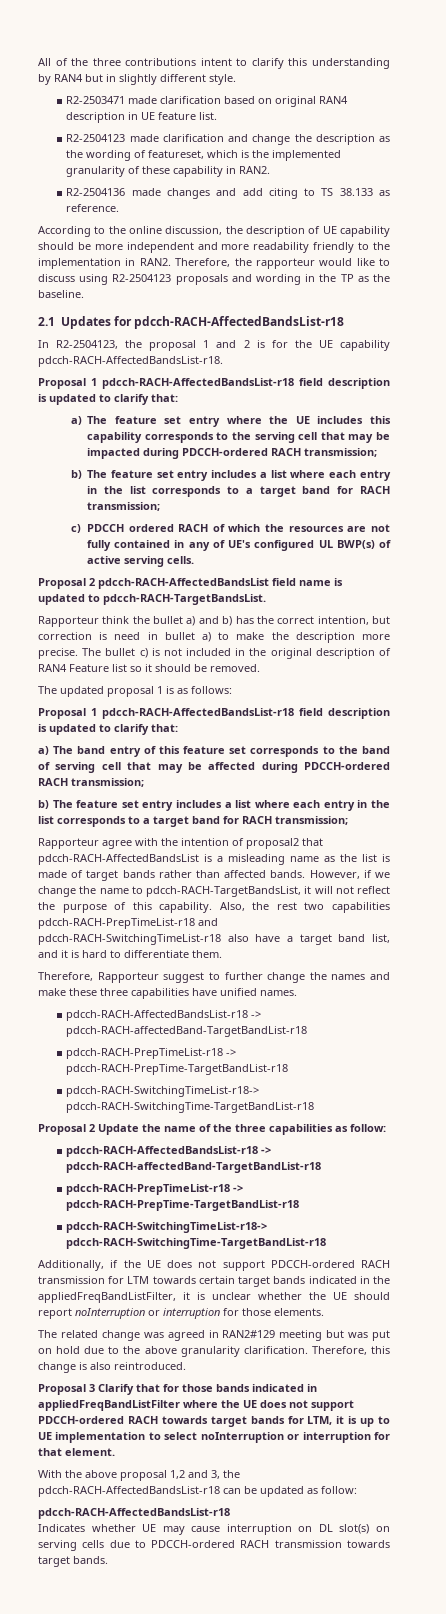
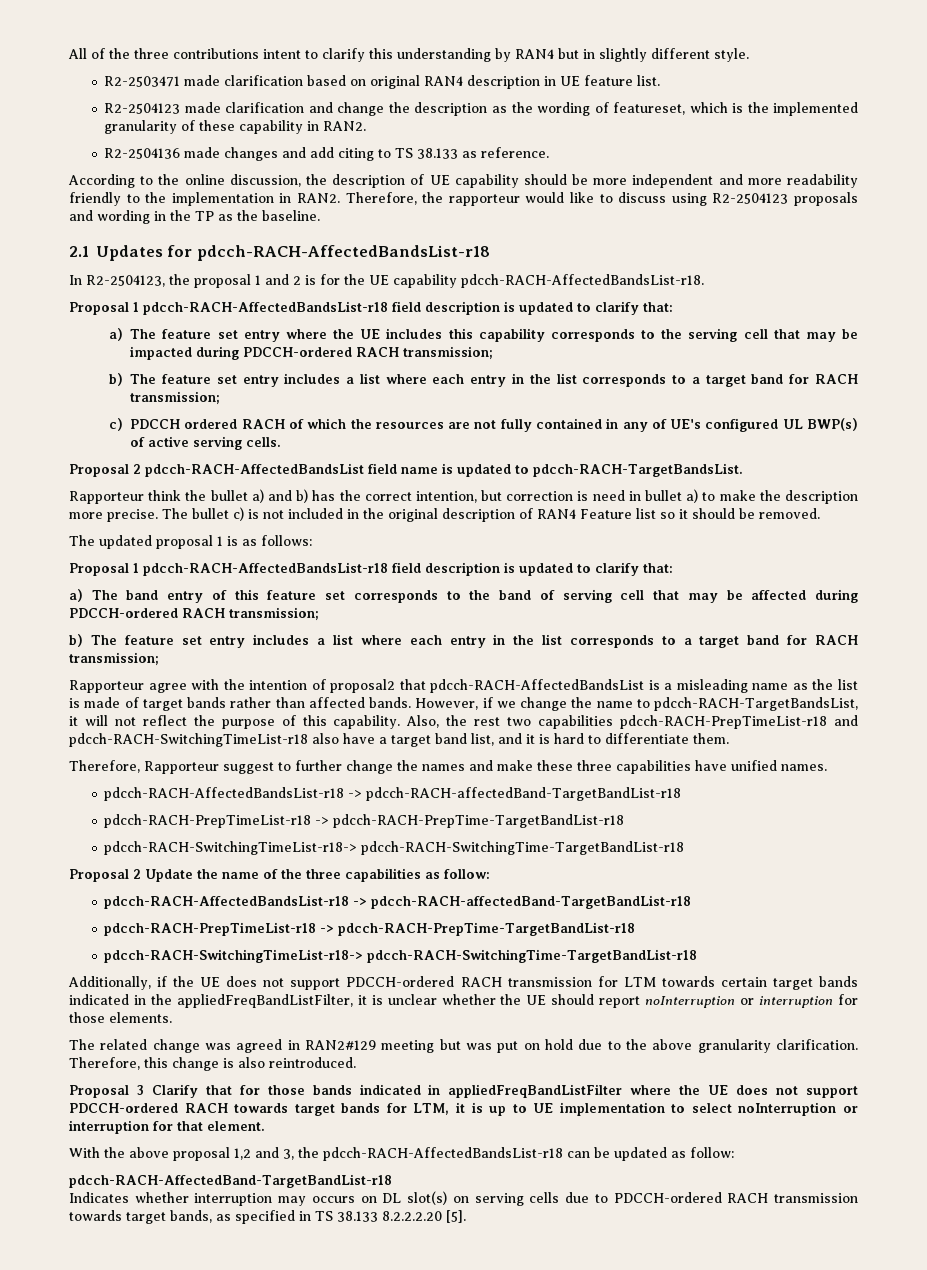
  With the above proposal 1,2 and 3, the pdcch-RACH-AffectedBandsList-r18 can be updated as follow:
- pdcch-RACH-AffectedBandsList-r18
+ pdcch-RACH-AffectedBand-TargetBandList-r18
- Indicates whether UE may cause interruption on DL slot(s) on serving cells due to PDCCH-ordered RACH transmission towards target bands.
+ Indicates whether interruption may occurs on DL slot(s) on serving cells due to PDCCH-ordered RACH transmission towards target bands, as specified in TS 38.133 8.2.2.2.20 [5].

